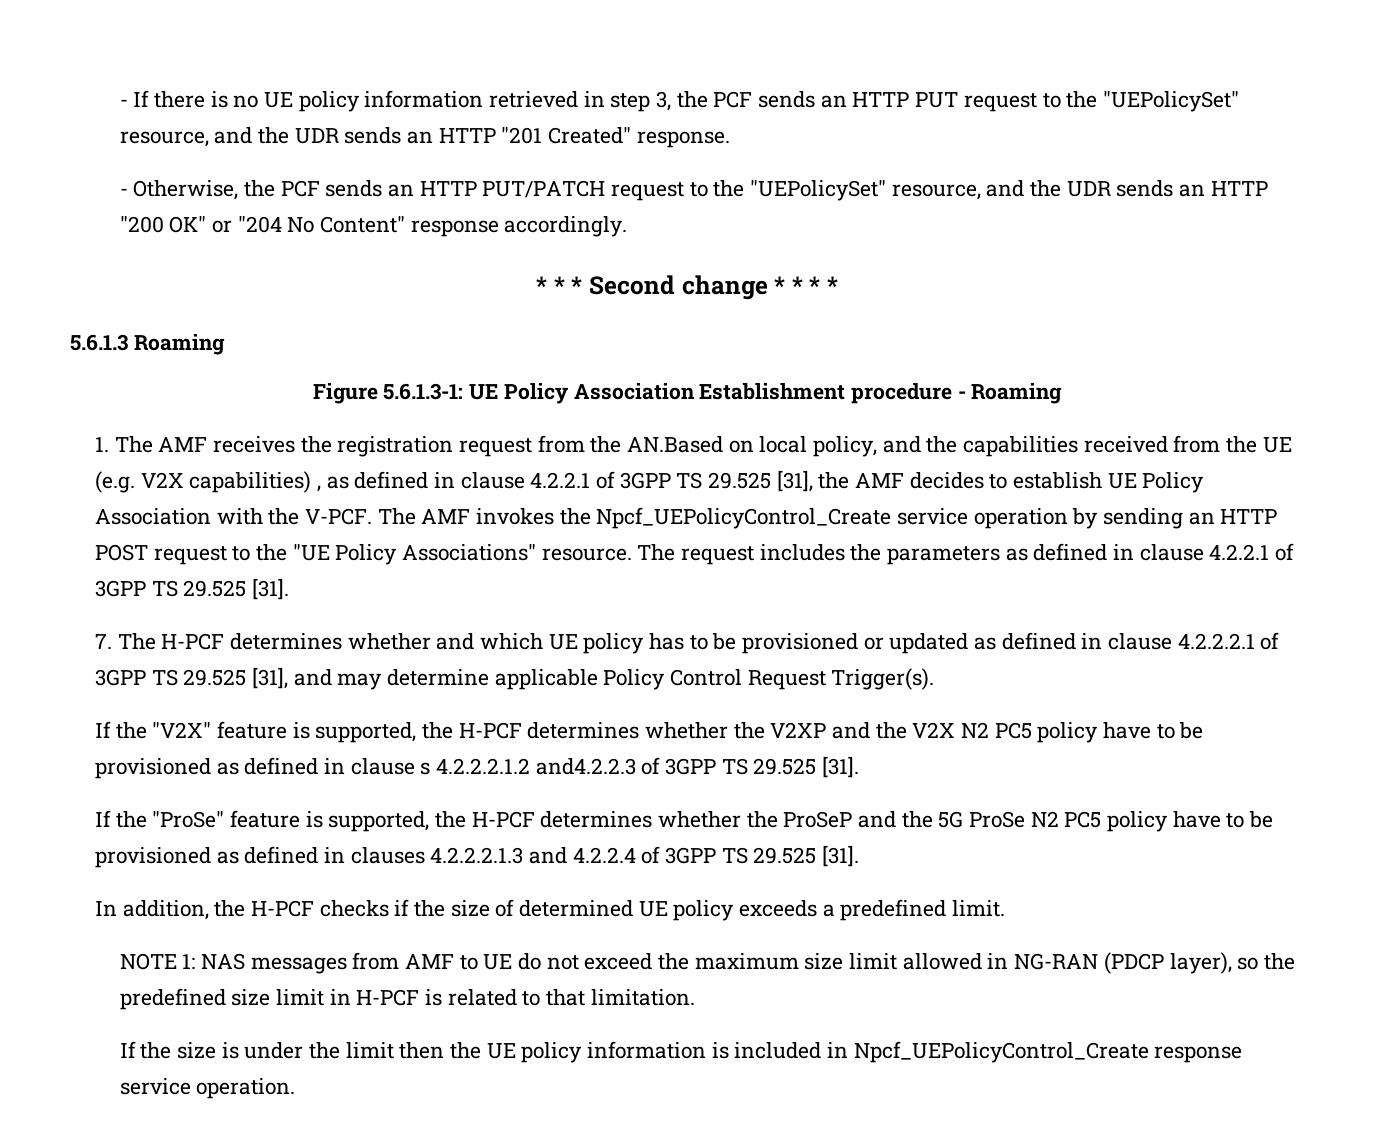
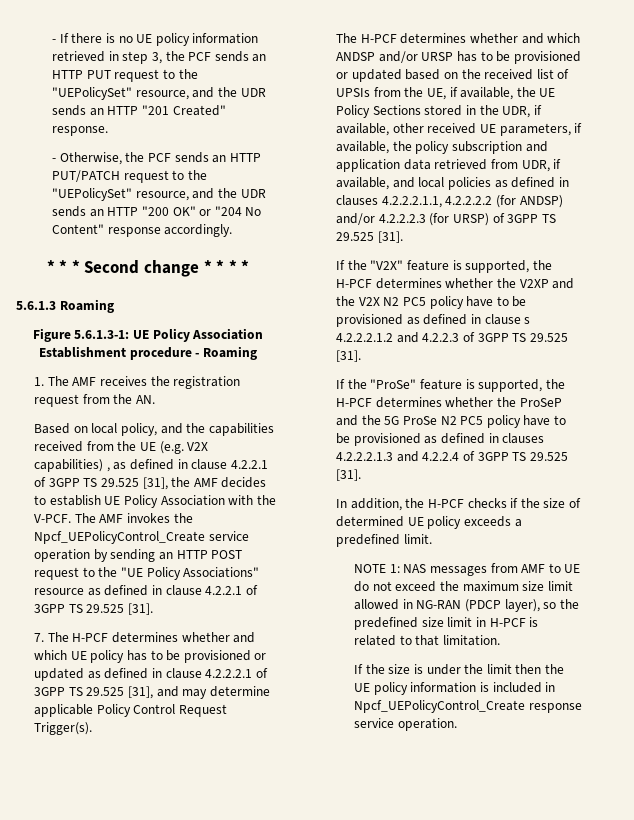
- 1. The AMF receives the registration request from the AN.Based on local policy, and the capabilities received from the UE (e.g. V2X capabilities) , as defined in clause 4.2.2.1 of 3GPP TS 29.525 [31], the AMF decides to establish UE Policy Association with the V-PCF.
+ 1. The AMF receives the registration request from the AN.
+ Based on local policy, and the capabilities received from the UE (e.g. V2X capabilities) , as defined in clause 4.2.2.1 of 3GPP TS 29.525 [31], the AMF decides to establish UE Policy Association with the V-PCF.
- The AMF invokes the Npcf_UEPolicyControl_Create service operation by sending an HTTP POST request to the "UE Policy Associations" resource. The request includes the parameters as defined in clause 4.2.2.1 of 3GPP TS 29.525 [31].
+ The AMF invokes the Npcf_UEPolicyControl_Create service operation by sending an HTTP POST request to the "UE Policy Associations" resource as defined in clause 4.2.2.1 of 3GPP TS 29.525 [31].
+ The H-PCF determines whether and which ANDSP and/or URSP has to be provisioned or updated based on the received list of UPSIs from the UE, if available, the UE Policy Sections stored in the UDR, if available, other received UE parameters, if available, the policy subscription and application data retrieved from UDR, if available, and local policies as defined in clauses 4.2.2.2.1.1, 4.2.2.2.2 (for ANDSP) and/or 4.2.2.2.3 (for URSP) of 3GPP TS 29.525 [31].
- If the "V2X" feature is supported, the H-PCF determines whether the V2XP and the V2X N2 PC5 policy have to be provisioned as defined in clause s 4.2.2.2.1.2 and4.2.2.3 of 3GPP TS 29.525 [31].
+ If the "V2X" feature is supported, the H-PCF determines whether the V2XP and the V2X N2 PC5 policy have to be provisioned as defined in clause s 4.2.2.2.1.2 and 4.2.2.3 of 3GPP TS 29.525 [31].

